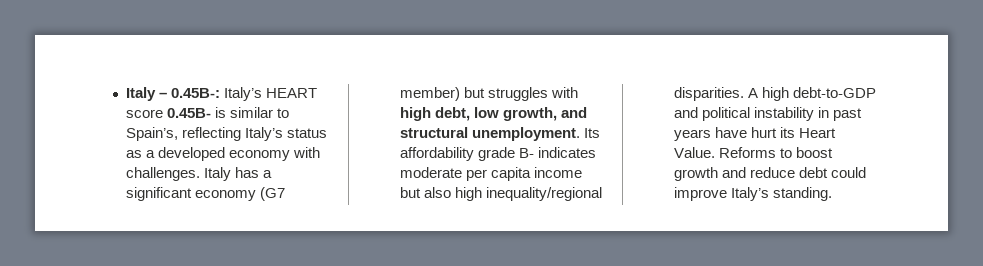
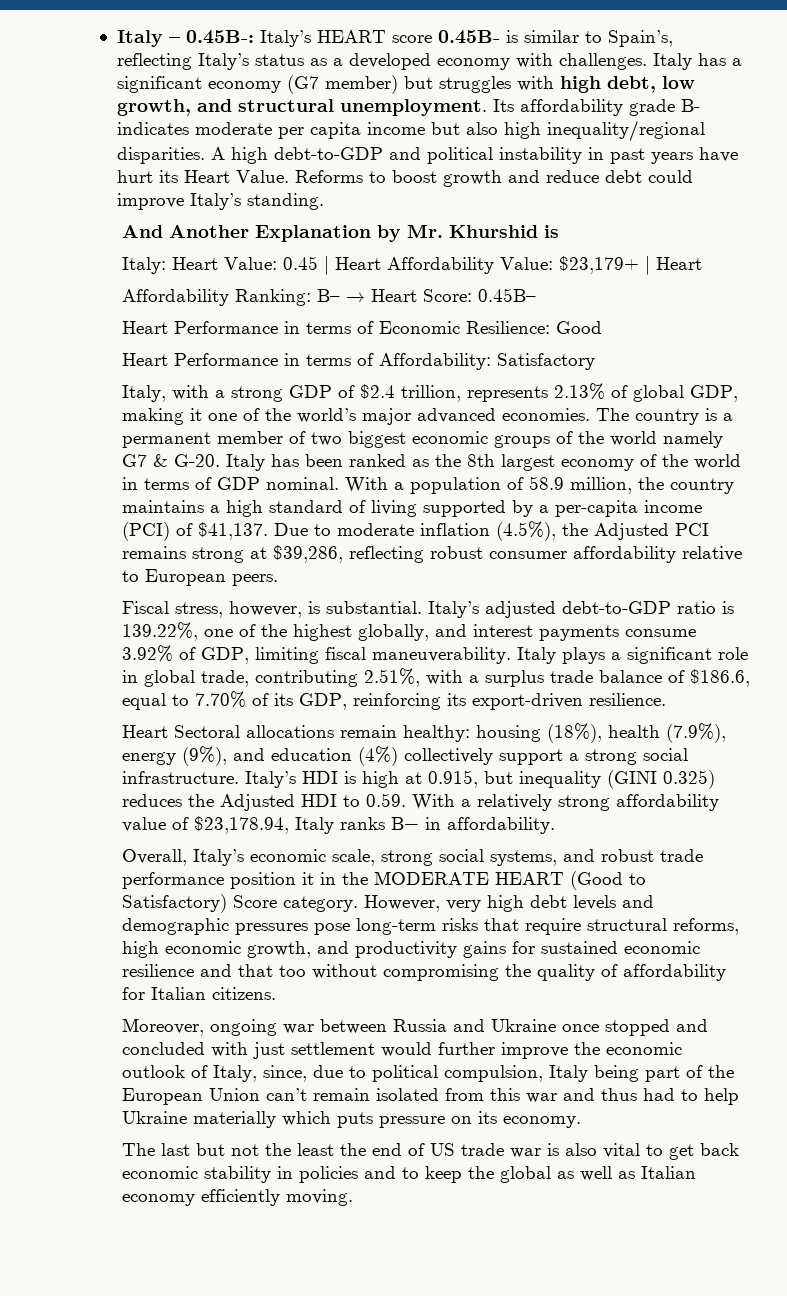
+ And Another Explanation by Mr. Khurshid is
+ Italy: Heart Value: 0.45 | Heart Affordability Value: $23,179+ | Heart
+ Affordability Ranking: B– → Heart Score: 0.45B–
+ Heart Performance in terms of Economic Resilience: Good
+ Heart Performance in terms of Affordability: Satisfactory
+ Italy, with a strong GDP of $2.4 trillion, represents 2.13% of global GDP, making it one of the world’s major advanced economies. The country is a permanent member of two biggest economic groups of the world namely G7 & G-20. Italy has been ranked as the 8th largest economy of the world in terms of GDP nominal. With a population of 58.9 million, the country maintains a high standard of living supported by a per-capita income (PCI) of $41,137. Due to moderate inflation (4.5%), the Adjusted PCI remains strong at $39,286, reflecting robust consumer affordability relative to European peers.
+ Fiscal stress, however, is substantial. Italy’s adjusted debt-to-GDP ratio is 139.22%, one of the highest globally, and interest payments consume 3.92% of GDP, limiting fiscal maneuverability. Italy plays a significant role in global trade, contributing 2.51%, with a surplus trade balance of $186.6, equal to 7.70% of its GDP, reinforcing its export-driven resilience.
+ Heart Sectoral allocations remain healthy: housing (18%), health (7.9%), energy (9%), and education (4%) collectively support a strong social infrastructure. Italy’s HDI is high at 0.915, but inequality (GINI 0.325) reduces the Adjusted HDI to 0.59. With a relatively strong affordability value of $23,178.94, Italy ranks B− in affordability.
+ Overall, Italy’s economic scale, strong social systems, and robust trade performance position it in the MODERATE HEART (Good to Satisfactory) Score category. However, very high debt levels and demographic pressures pose long-term risks that require structural reforms, high economic growth, and productivity gains for sustained economic resilience and that too without compromising the quality of affordability for Italian citizens.
+ Moreover, ongoing war between Russia and Ukraine once stopped and concluded with just settlement would further improve the economic outlook of Italy, since, due to political compulsion, Italy being part of the European Union can’t remain isolated from this war and thus had to help Ukraine materially which puts pressure on its economy.
+ The last but not the least the end of US trade war is also vital to get back economic stability in policies and to keep the global as well as Italian economy efficiently moving.

